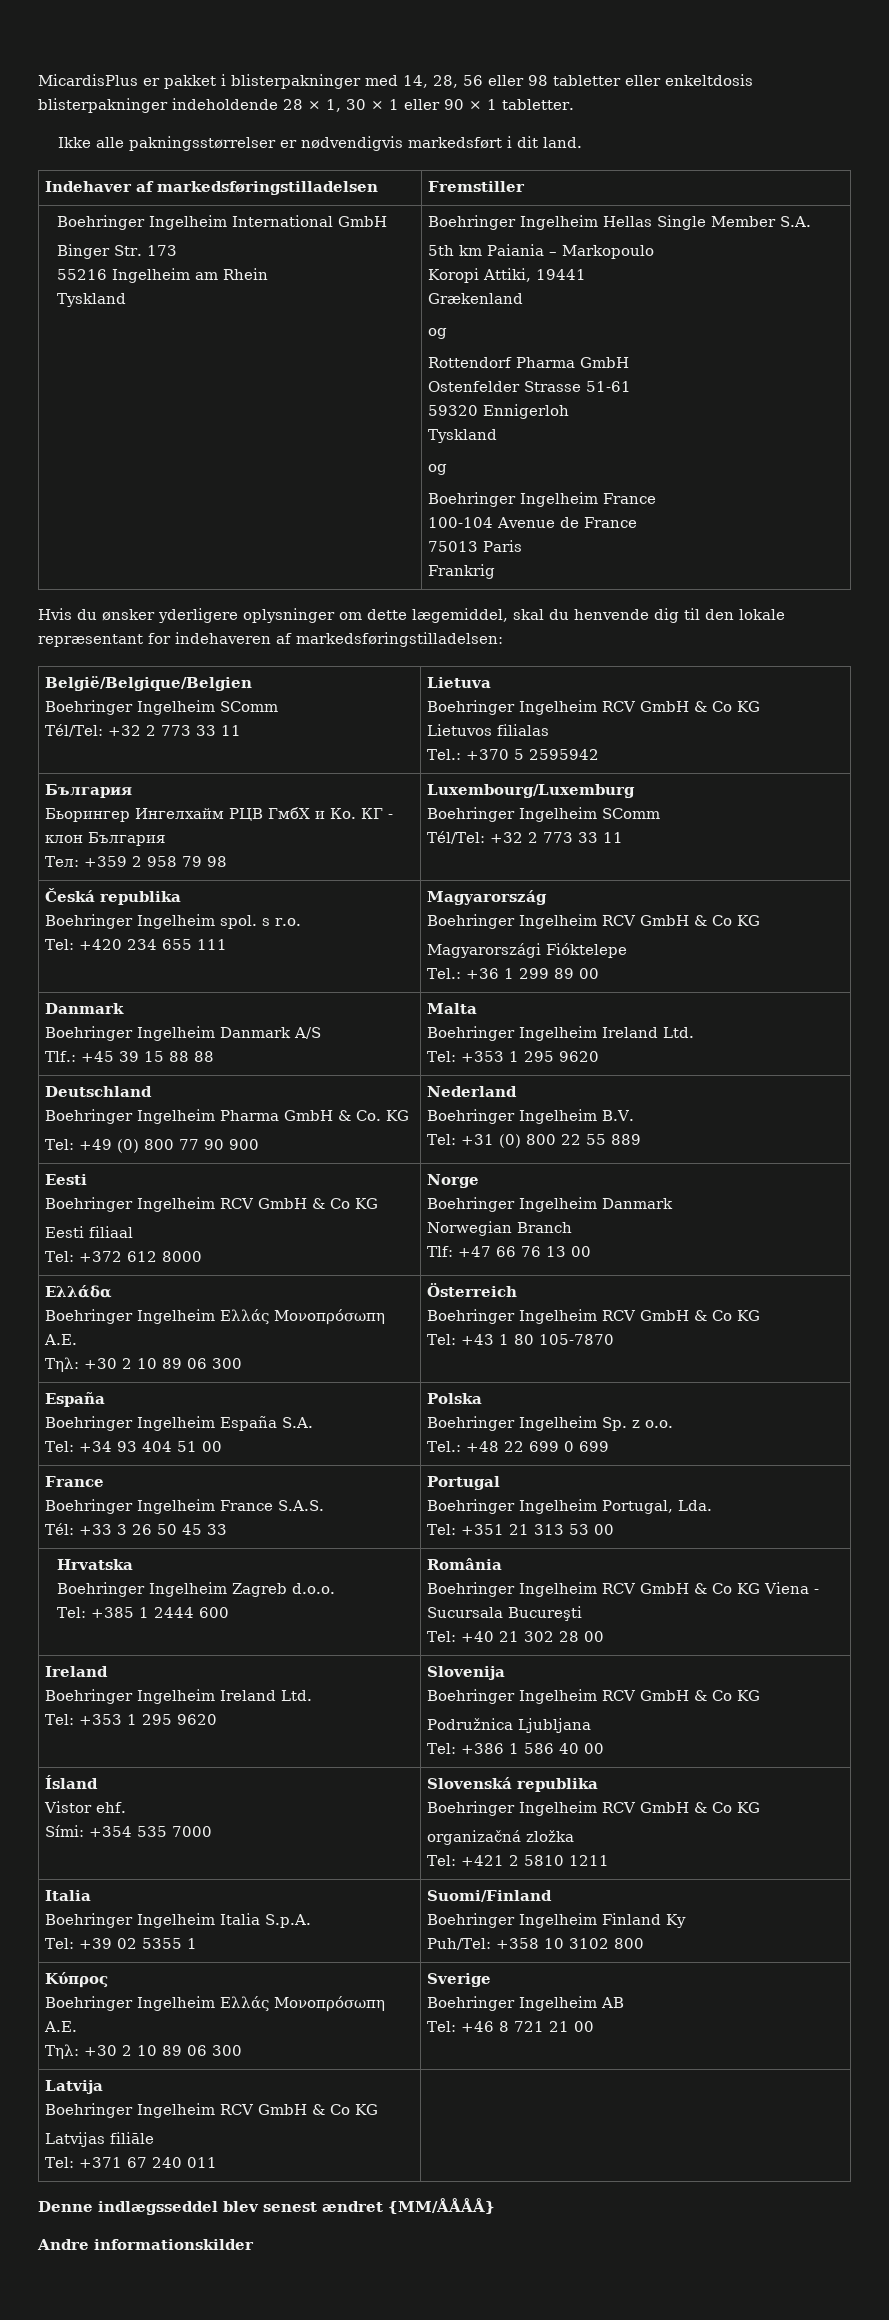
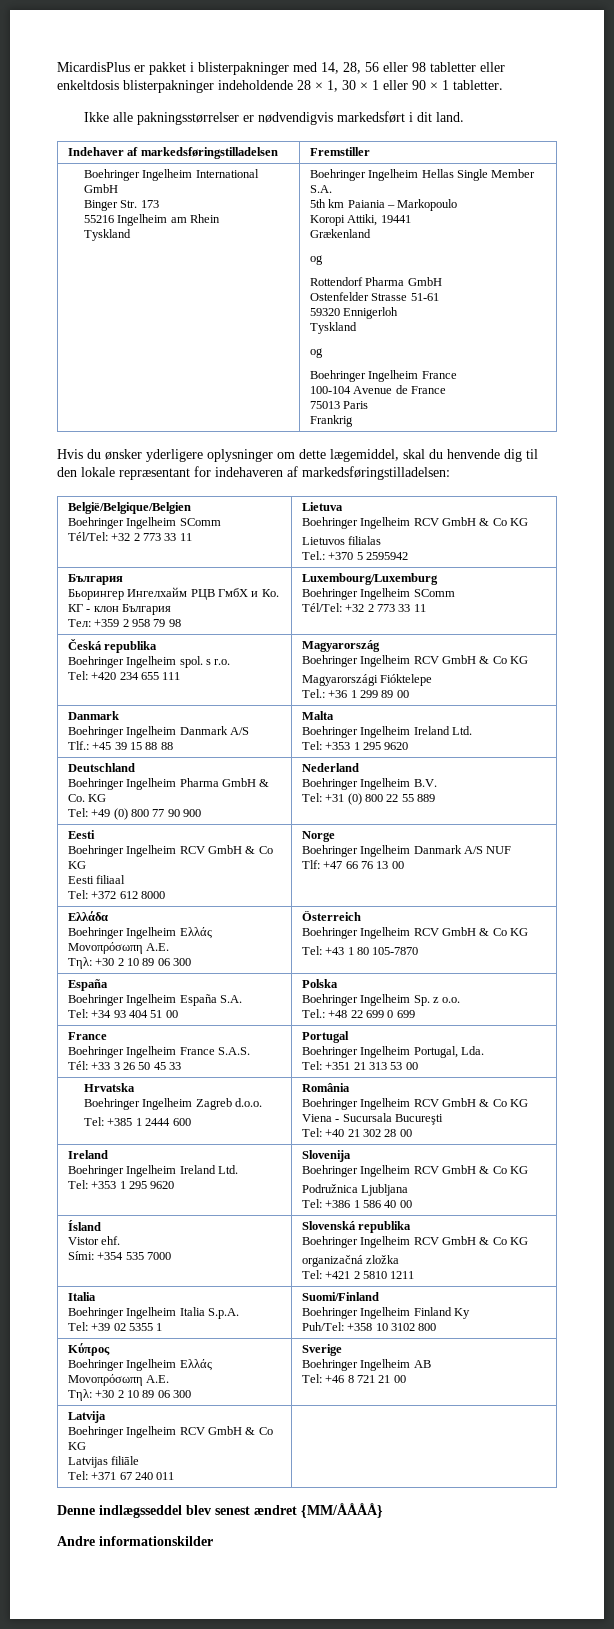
  Deutschland
  Boehringer Ingelheim Pharma GmbH & Co. KG
  Tel: +49 (0) 800 77 90 900 | Nederland
  Boehringer Ingelheim B.V.
  Tel: +31 (0) 800 22 55 889
  Eesti
  Boehringer Ingelheim RCV GmbH & Co KG
  Eesti filiaal
  Tel: +372 612 8000 | Norge
- Boehringer Ingelheim Danmark
- Norwegian Branch
+ Boehringer Ingelheim Danmark A/S NUF

